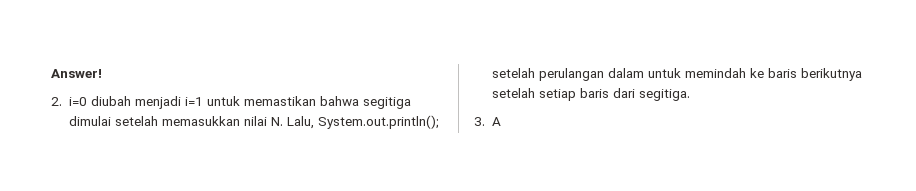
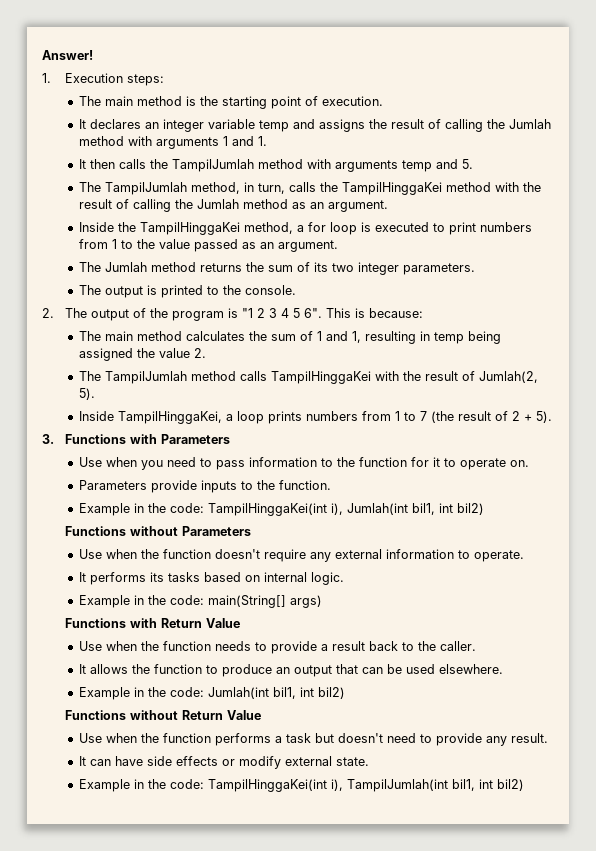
- 2. i=0 diubah menjadi i=1 untuk memastikan bahwa segitiga dimulai setelah memasukkan nilai N. Lalu, System.out.println(); setelah perulangan dalam untuk memindah ke baris berikutnya setelah setiap baris dari segitiga.
- 3. A
+ 1. Execution steps:
+ The main method is the starting point of execution.
+ It declares an integer variable temp and assigns the result of calling the Jumlah method with arguments 1 and 1.
+ It then calls the TampilJumlah method with arguments temp and 5.
+ The TampilJumlah method, in turn, calls the TampilHinggaKei method with the result of calling the Jumlah method as an argument.
+ Inside the TampilHinggaKei method, a for loop is executed to print numbers from 1 to the value passed as an argument.
+ The Jumlah method returns the sum of its two integer parameters.
+ The output is printed to the console.
+ 2. The output of the program is "1 2 3 4 5 6". This is because:
+ The main method calculates the sum of 1 and 1, resulting in temp being assigned the value 2.
+ The TampilJumlah method calls TampilHinggaKei with the result of Jumlah(2, 5).
+ Inside TampilHinggaKei, a loop prints numbers from 1 to 7 (the result of 2 + 5).
+ 3. Functions with Parameters
+ Use when you need to pass information to the function for it to operate on.
+ Parameters provide inputs to the function.
+ Example in the code: TampilHinggaKei(int i), Jumlah(int bil1, int bil2)
+ Functions without Parameters
+ Use when the function doesn't require any external information to operate.
+ It performs its tasks based on internal logic.
+ Example in the code: main(String[] args)
+ Functions with Return Value
+ Use when the function needs to provide a result back to the caller.
+ It allows the function to produce an output that can be used elsewhere.
+ Example in the code: Jumlah(int bil1, int bil2)
+ Functions without Return Value
+ Use when the function performs a task but doesn't need to provide any result.
+ It can have side effects or modify external state.
+ Example in the code: TampilHinggaKei(int i), TampilJumlah(int bil1, int bil2)

